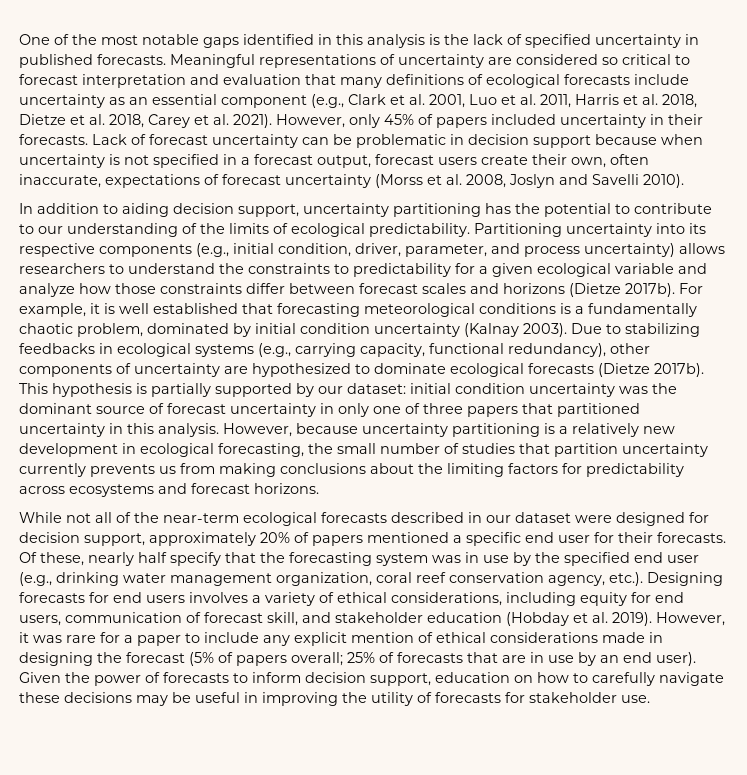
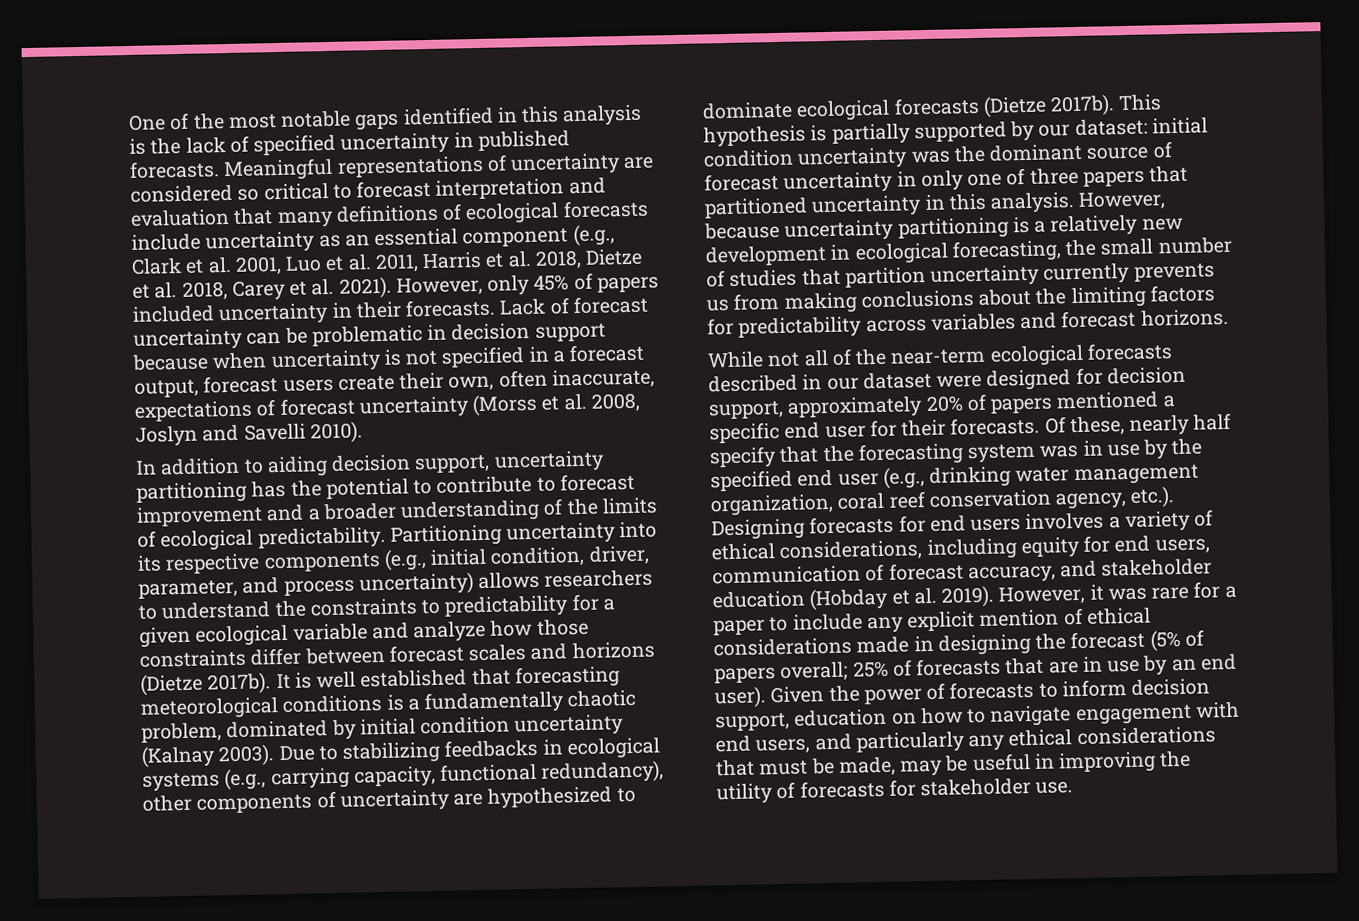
- In addition to aiding decision support, uncertainty partitioning has the potential to contribute to our understanding of the limits of ecological predictability.
+ In addition to aiding decision support, uncertainty partitioning has the potential to contribute to forecast improvement and a broader understanding of the limits of ecological predictability.
- For example, it is well established that forecasting meteorological conditions is a fundamentally chaotic problem, dominated by initial condition uncertainty (Kalnay 2003).
+ It is well established that forecasting meteorological conditions is a fundamentally chaotic problem, dominated by initial condition uncertainty (Kalnay 2003).
- However, because uncertainty partitioning is a relatively new development in ecological forecasting, the small number of studies that partition uncertainty currently prevents us from making conclusions about the limiting factors for predictability across ecosystems and forecast horizons.
+ However, because uncertainty partitioning is a relatively new development in ecological forecasting, the small number of studies that partition uncertainty currently prevents us from making conclusions about the limiting factors for predictability across variables and forecast horizons.
- Of these, nearly half specify that the forecasting system was in use by the specified end user (e.g., drinking water management organization, coral reef conservation agency, etc.). Designing forecasts for end users involves a variety of ethical considerations, including equity for end users, communication of forecast skill, and stakeholder education (Hobday et al. 2019).
+ Of these, nearly half specify that the forecasting system was in use by the specified end user (e.g., drinking water management organization, coral reef conservation agency, etc.). Designing forecasts for end users involves a variety of ethical considerations, including equity for end users, communication of forecast accuracy, and stakeholder education (Hobday et al. 2019).
- Given the power of forecasts to inform decision support, education on how to carefully navigate these decisions may be useful in improving the utility of forecasts for stakeholder use.
+ Given the power of forecasts to inform decision support, education on how to navigate engagement with end users, and particularly any ethical considerations that must be made, may be useful in improving the utility of forecasts for stakeholder use.

